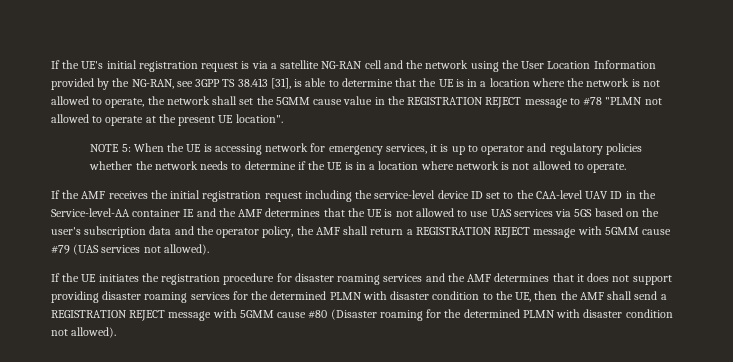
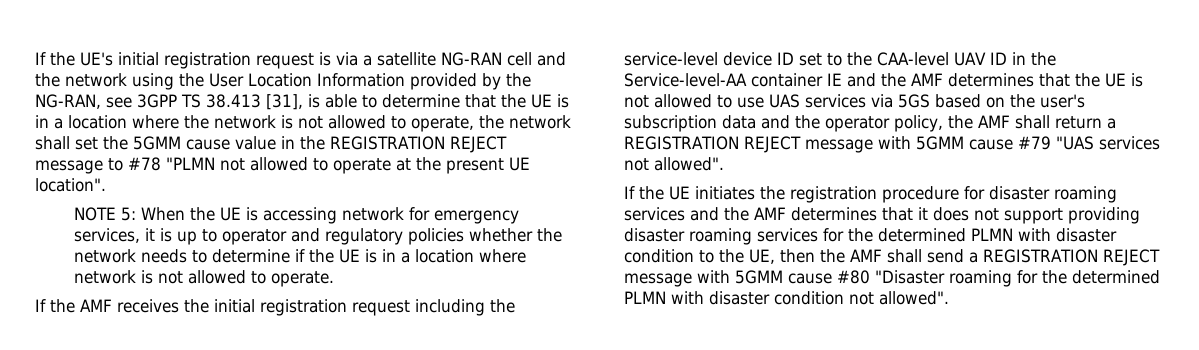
- If the AMF receives the initial registration request including the service-level device ID set to the CAA-level UAV ID in the Service-level-AA container IE and the AMF determines that the UE is not allowed to use UAS services via 5GS based on the user's subscription data and the operator policy, the AMF shall return a REGISTRATION REJECT message with 5GMM cause #79 (UAS services not allowed).
+ If the AMF receives the initial registration request including the service-level device ID set to the CAA-level UAV ID in the Service-level-AA container IE and the AMF determines that the UE is not allowed to use UAS services via 5GS based on the user's subscription data and the operator policy, the AMF shall return a REGISTRATION REJECT message with 5GMM cause #79 "UAS services not allowed".
- If the UE initiates the registration procedure for disaster roaming services and the AMF determines that it does not support providing disaster roaming services for the determined PLMN with disaster condition to the UE, then the AMF shall send a REGISTRATION REJECT message with 5GMM cause #80 (Disaster roaming for the determined PLMN with disaster condition not allowed).
+ If the UE initiates the registration procedure for disaster roaming services and the AMF determines that it does not support providing disaster roaming services for the determined PLMN with disaster condition to the UE, then the AMF shall send a REGISTRATION REJECT message with 5GMM cause #80 "Disaster roaming for the determined PLMN with disaster condition not allowed".

